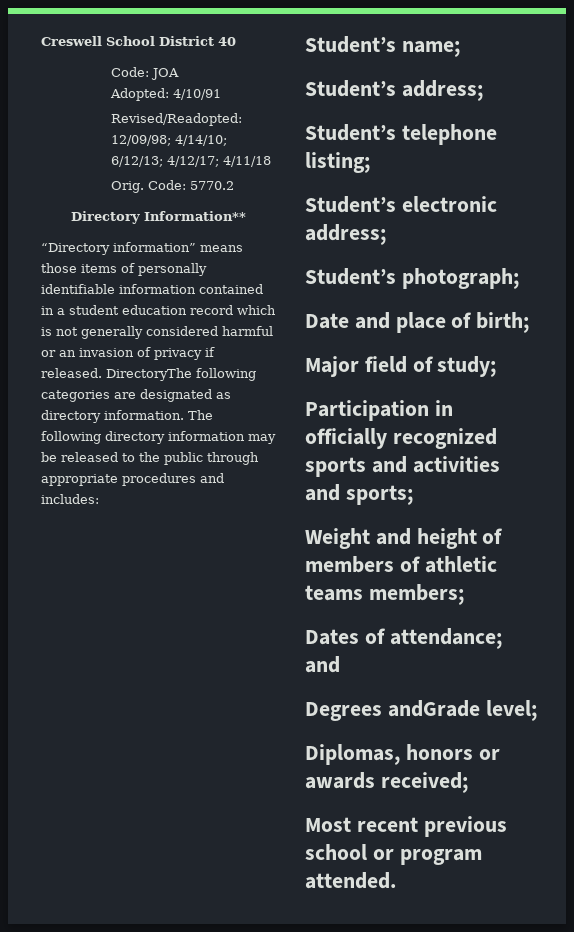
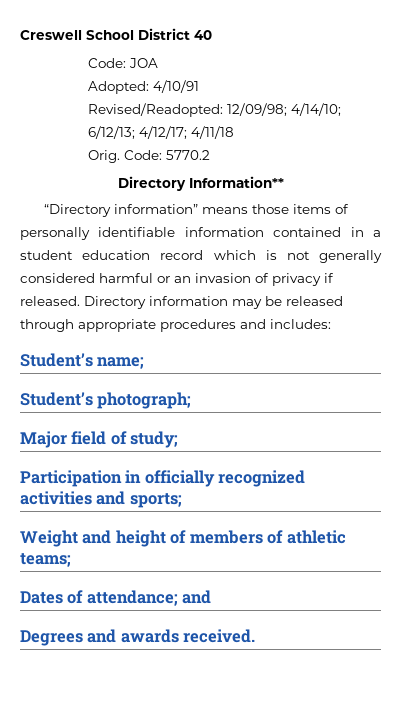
- DirectoryThe following categories are designated as directory information. The following directory information may be released to the public through appropriate procedures and includes:
+ Directory information may be released through appropriate procedures and includes:
- Student’s address;
- Student’s telephone listing;
- Student’s electronic address;
  Student’s photograph;
- Date and place of birth;
- Participation in officially recognized sports and activities and sports;
+ Participation in officially recognized activities and sports;
- Weight and height of members of athletic teams members;
+ Weight and height of members of athletic teams;
- Degrees andGrade level;
- Diplomas, honors or awards received;
- Most recent previous school or program attended.
+ Degrees and awards received.

